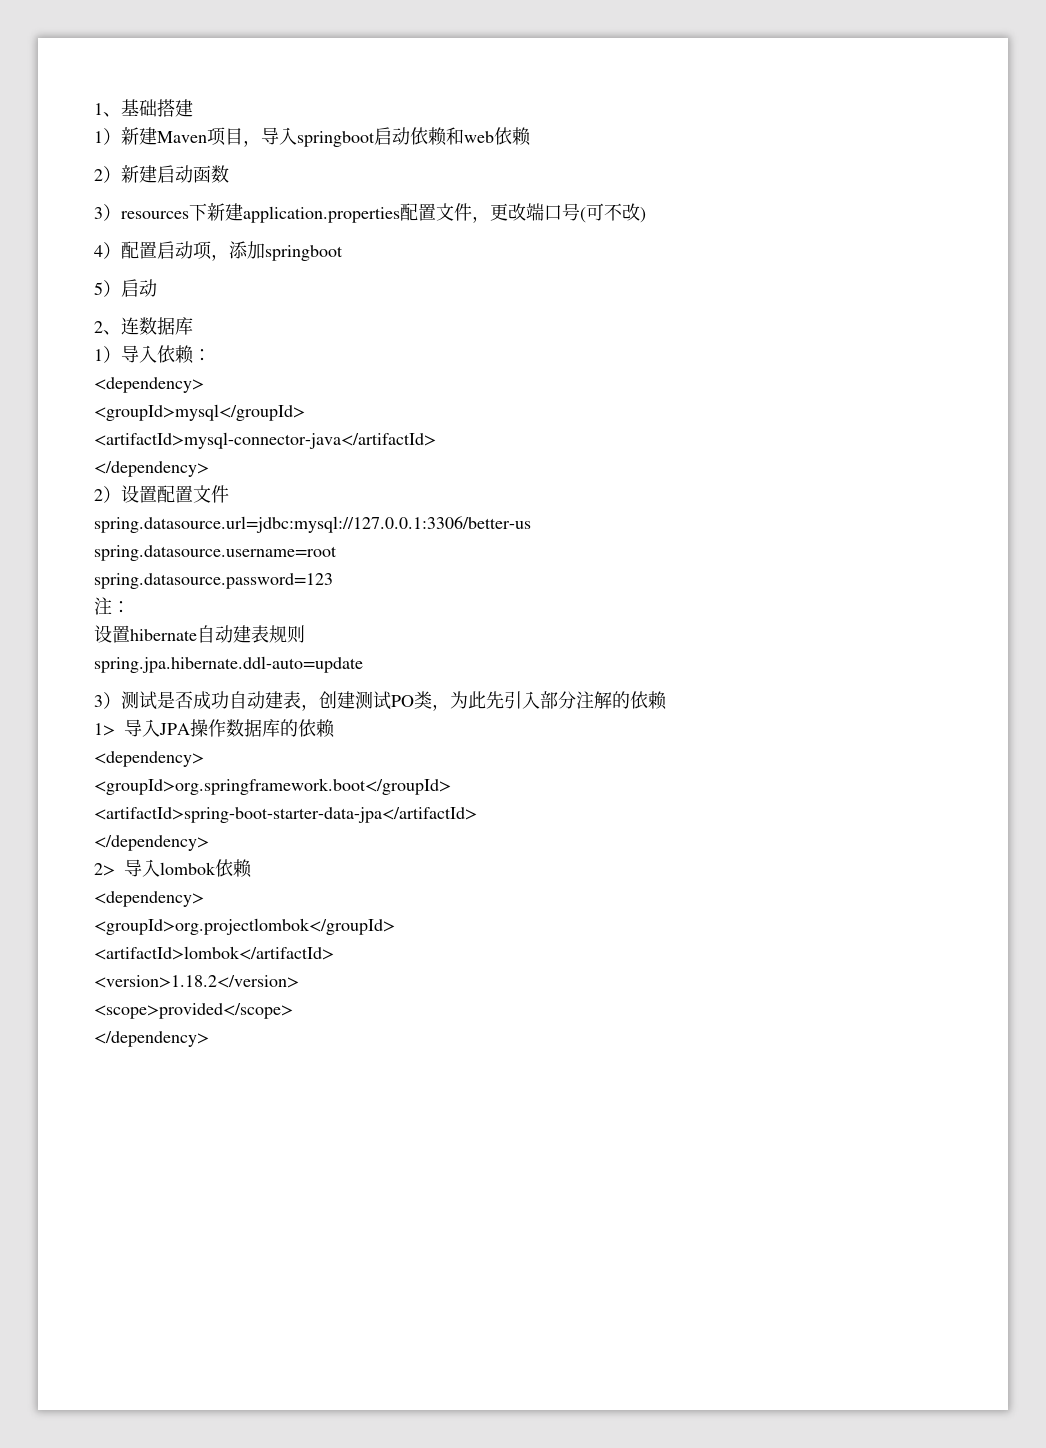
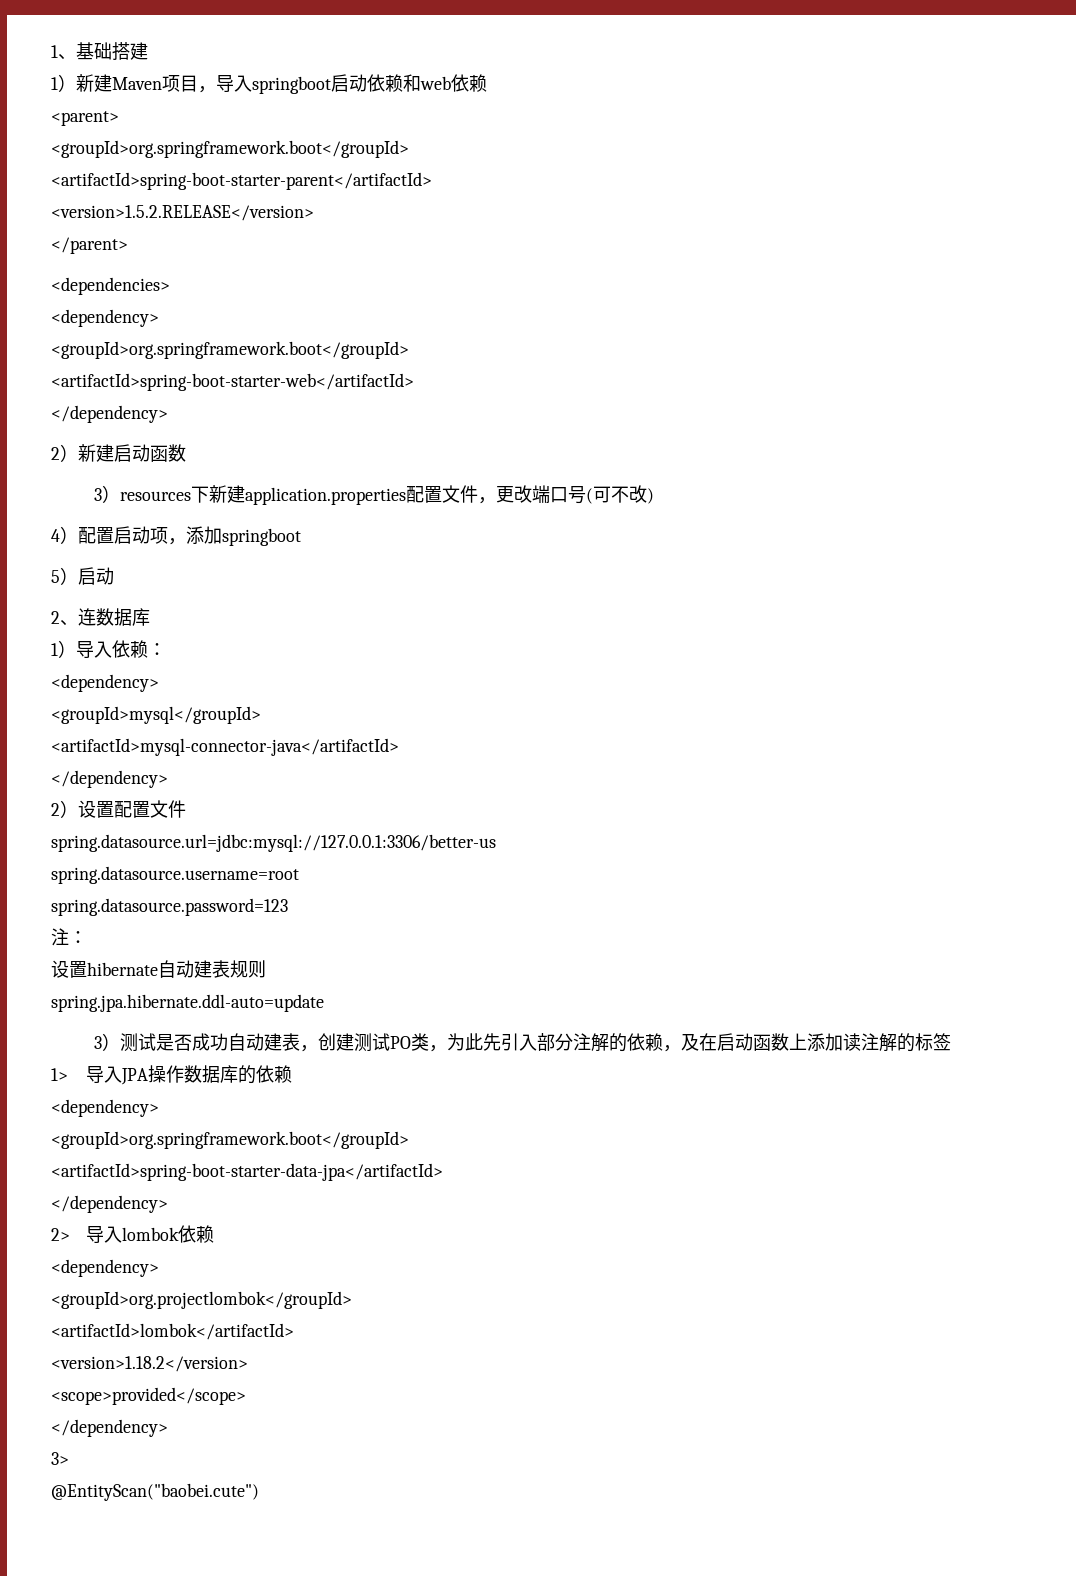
+ <parent>
+ <groupId>org.springframework.boot</groupId>
+ <artifactId>spring-boot-starter-parent</artifactId>
+ <version>1.5.2.RELEASE</version>
+ </parent>
+ <dependencies>
+ <dependency>
+ <groupId>org.springframework.boot</groupId>
+ <artifactId>spring-boot-starter-web</artifactId>
+ </dependency>
- 3）测试是否成功自动建表，创建测试PO类，为此先引入部分注解的依赖
+ 3）测试是否成功自动建表，创建测试PO类，为此先引入部分注解的依赖，及在启动函数上添加读注解的标签
+ 3>
+ @EntityScan("baobei.cute")

